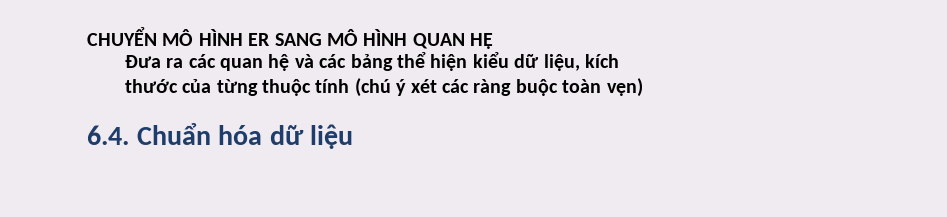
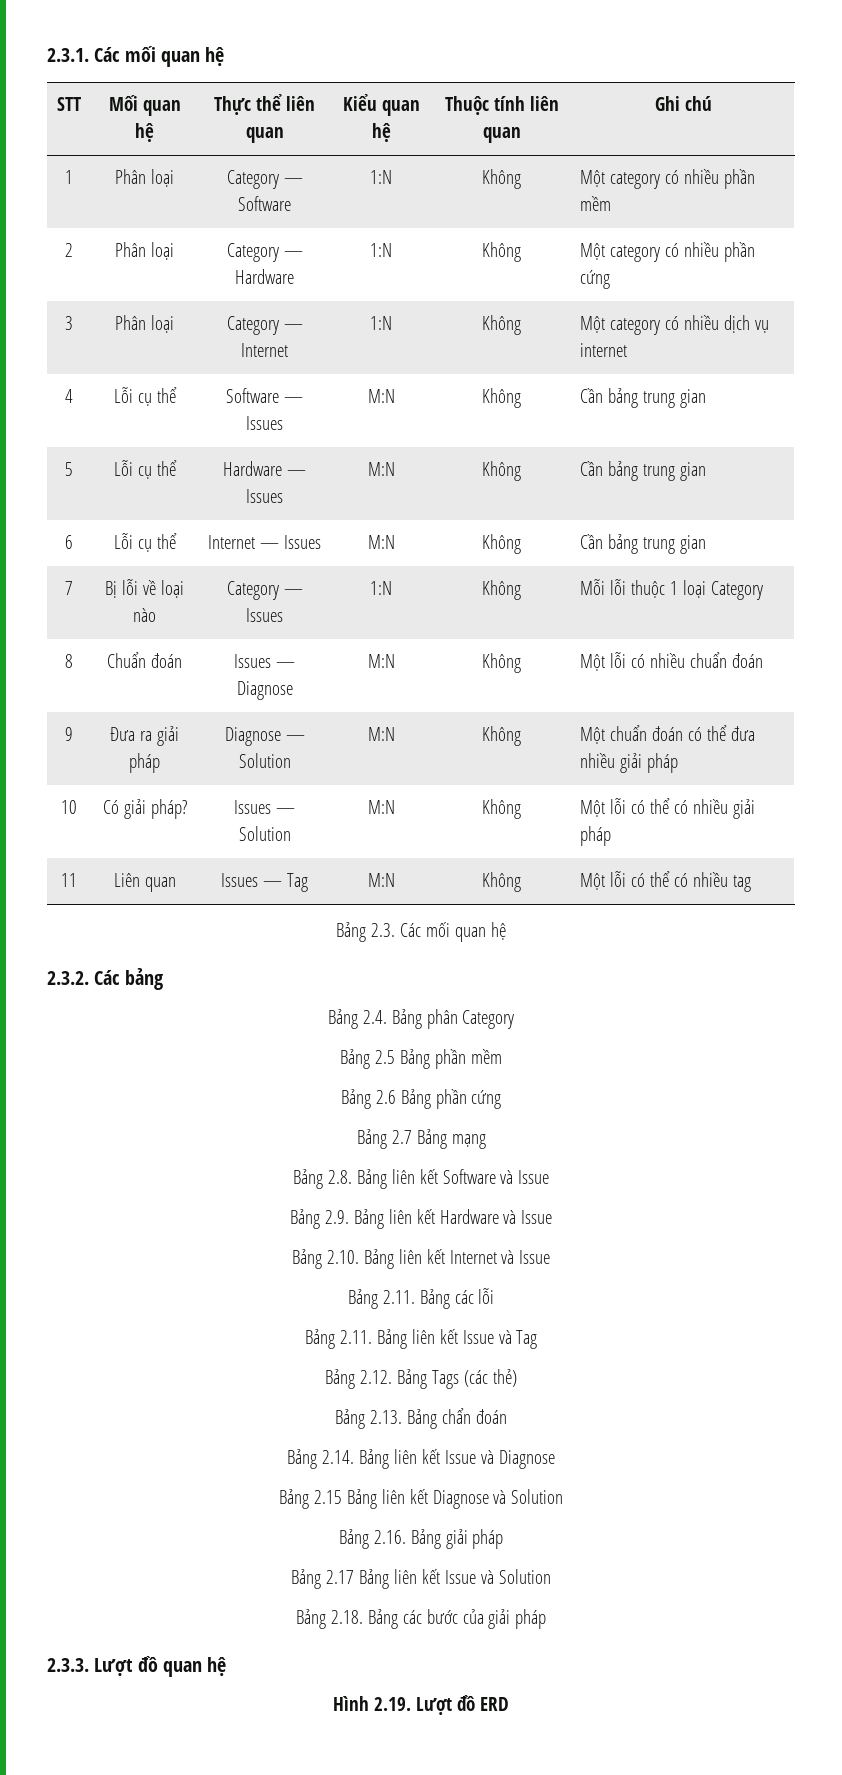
- CHUYỂN MÔ HÌNH ER SANG MÔ HÌNH QUAN HỆ
- Đưa ra các quan hệ và các bảng thể hiện kiểu dữ liệu, kích
- thước của từng thuộc tính (chú ý xét các ràng buộc toàn vẹn)
- 6.4. Chuẩn hóa dữ liệu
+ 2.3.1. Các mối quan hệ
+ STT | Mối quan hệ | Thực thể liên quan | Kiểu quan hệ | Thuộc tính liên quan | Ghi chú
+ 1 | Phân loại | Category — Software | 1:N | Không | Một category có nhiều phần mềm
+ 2 | Phân loại | Category — Hardware | 1:N | Không | Một category có nhiều phần cứng
+ 3 | Phân loại | Category — Internet | 1:N | Không | Một category có nhiều dịch vụ internet
+ 4 | Lỗi cụ thể | Software — Issues | M:N | Không | Cần bảng trung gian
+ 5 | Lỗi cụ thể | Hardware — Issues | M:N | Không | Cần bảng trung gian
+ 6 | Lỗi cụ thể | Internet — Issues | M:N | Không | Cần bảng trung gian
+ 7 | Bị lỗi về loại nào | Category — Issues | 1:N | Không | Mỗi lỗi thuộc 1 loại Category
+ 8 | Chuẩn đoán | Issues — Diagnose | M:N | Không | Một lỗi có nhiều chuẩn đoán
+ 9 | Đưa ra giải pháp | Diagnose — Solution | M:N | Không | Một chuẩn đoán có thể đưa nhiều giải pháp
+ 10 | Có giải pháp? | Issues — Solution | M:N | Không | Một lỗi có thể có nhiều giải pháp
+ 11 | Liên quan | Issues — Tag | M:N | Không | Một lỗi có thể có nhiều tag
+ Bảng 2.3. Các mối quan hệ
+ 2.3.2. Các bảng
+ Bảng 2.4. Bảng phân Category
+ Bảng 2.5 Bảng phần mềm
+ Bảng 2.6 Bảng phần cứng
+ Bảng 2.7 Bảng mạng
+ Bảng 2.8. Bảng liên kết Software và Issue
+ Bảng 2.9. Bảng liên kết Hardware và Issue
+ Bảng 2.10. Bảng liên kết Internet và Issue
+ Bảng 2.11. Bảng các lỗi
+ Bảng 2.11. Bảng liên kết Issue và Tag
+ Bảng 2.12. Bảng Tags (các thẻ)
+ Bảng 2.13. Bảng chẩn đoán
+ Bảng 2.14. Bảng liên kết Issue và Diagnose
+ Bảng 2.15 Bảng liên kết Diagnose và Solution
+ Bảng 2.16. Bảng giải pháp
+ Bảng 2.17 Bảng liên kết Issue và Solution
+ Bảng 2.18. Bảng các bước của giải pháp
+ 2.3.3. Lượt đồ quan hệ
+ Hình 2.19. Lượt đồ ERD

